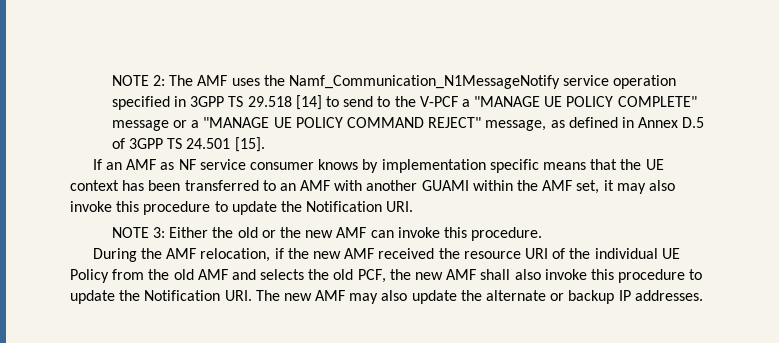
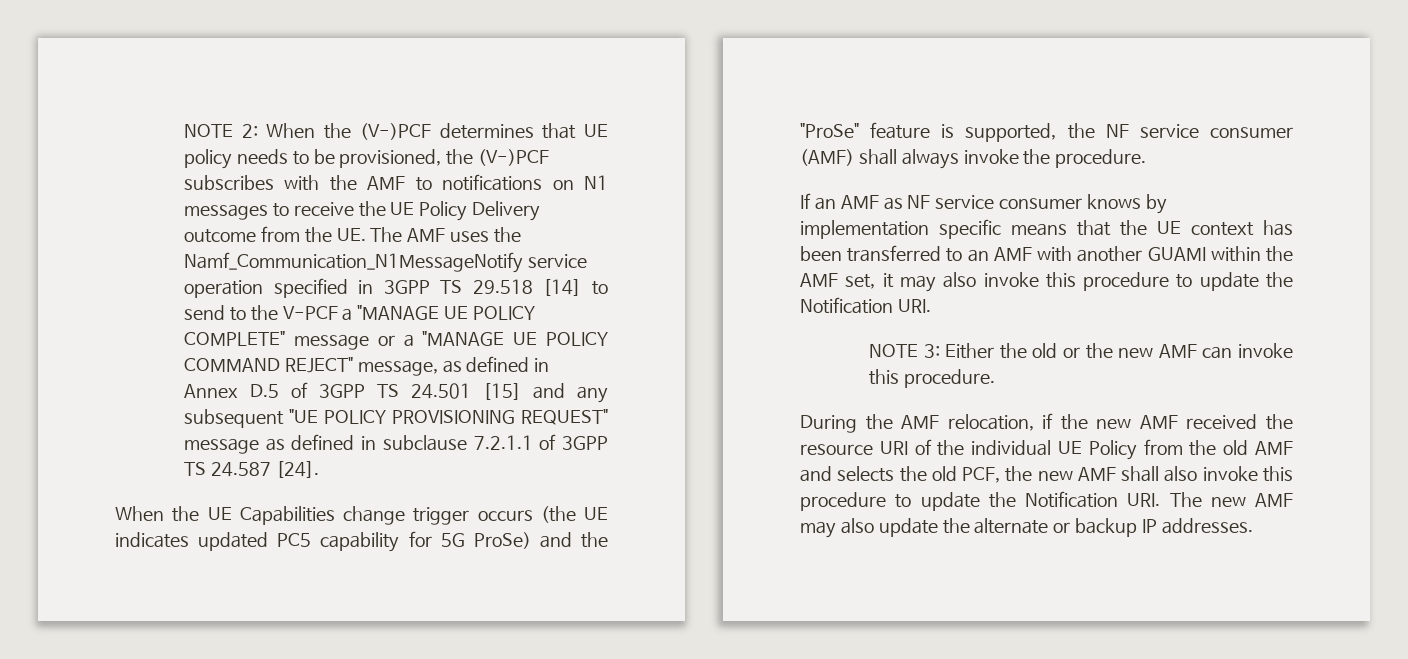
- NOTE 2: The AMF uses the Namf_Communication_N1MessageNotify service operation specified in 3GPP TS 29.518 [14] to send to the V-PCF a "MANAGE UE POLICY COMPLETE" message or a "MANAGE UE POLICY COMMAND REJECT" message, as defined in Annex D.5 of 3GPP TS 24.501 [15].
+ NOTE 2: When the (V-)PCF determines that UE policy needs to be provisioned, the (V-)PCF subscribes with the AMF to notifications on N1 messages to receive the UE Policy Delivery outcome from the UE. The AMF uses the Namf_Communication_N1MessageNotify service operation specified in 3GPP TS 29.518 [14] to send to the V-PCF a "MANAGE UE POLICY COMPLETE" message or a "MANAGE UE POLICY COMMAND REJECT" message, as defined in Annex D.5 of 3GPP TS 24.501 [15] and any subsequent "UE POLICY PROVISIONING REQUEST" message as defined in subclause 7.2.1.1 of 3GPP TS 24.587 [24].
+ When the UE Capabilities change trigger occurs (the UE indicates updated PC5 capability for 5G ProSe) and the "ProSe" feature is supported, the NF service consumer (AMF) shall always invoke the procedure.

